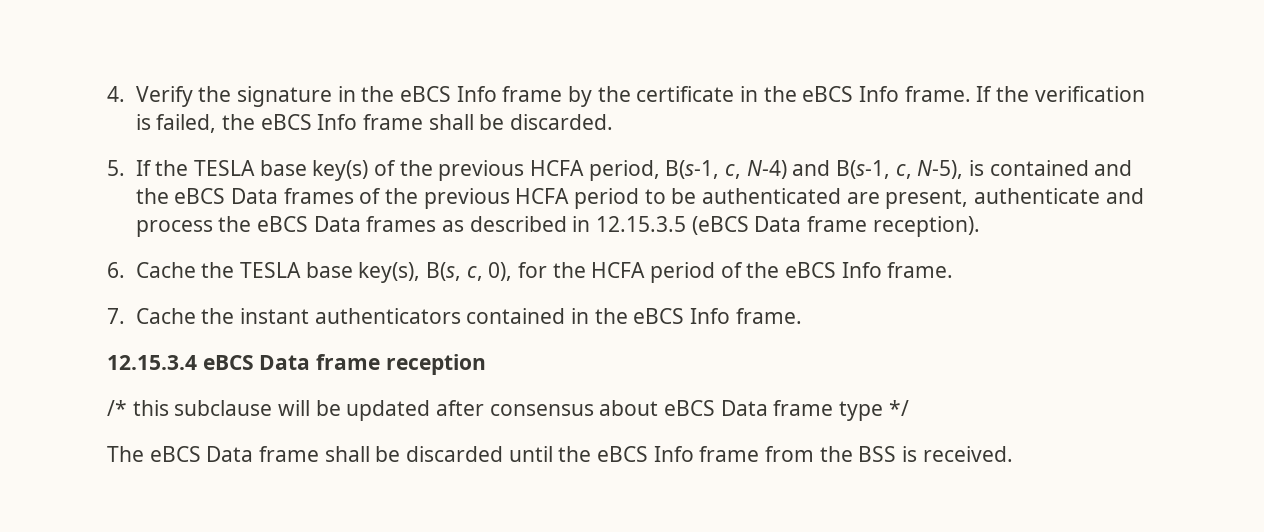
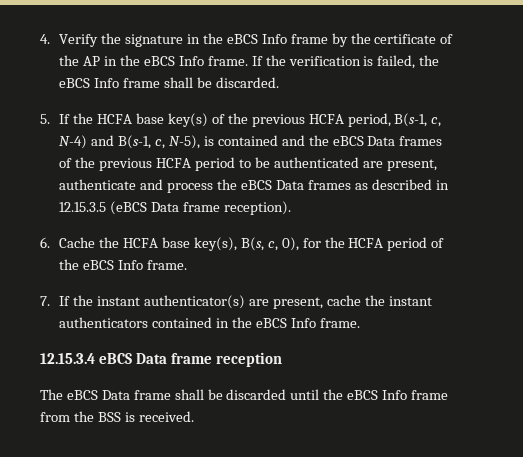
- 4. Verify the signature in the eBCS Info frame by the certificate in the eBCS Info frame.
+ 4. Verify the signature in the eBCS Info frame by the certificate of the AP in the eBCS Info frame.
- 5. If the TESLA base key(s) of the previous HCFA period, B(s-1, c, N-4) and B(s-1, c, N-5), is contained and the eBCS Data frames of the previous HCFA period to be authenticated are present, authenticate and process the eBCS Data frames as described in 12.15.3.5 (eBCS Data frame reception).
+ 5. If the HCFA base key(s) of the previous HCFA period, B(s-1, c, N-4) and B(s-1, c, N-5), is contained and the eBCS Data frames of the previous HCFA period to be authenticated are present, authenticate and process the eBCS Data frames as described in 12.15.3.5 (eBCS Data frame reception).
- 6. Cache the TESLA base key(s), B(s, c, 0), for the HCFA period of the eBCS Info frame.
+ 6. Cache the HCFA base key(s), B(s, c, 0), for the HCFA period of the eBCS Info frame.
- 7. Cache the instant authenticators contained in the eBCS Info frame.
+ 7. If the instant authenticator(s) are present, cache the instant authenticators contained in the eBCS Info frame.
- /* this subclause will be updated after consensus about eBCS Data frame type */

